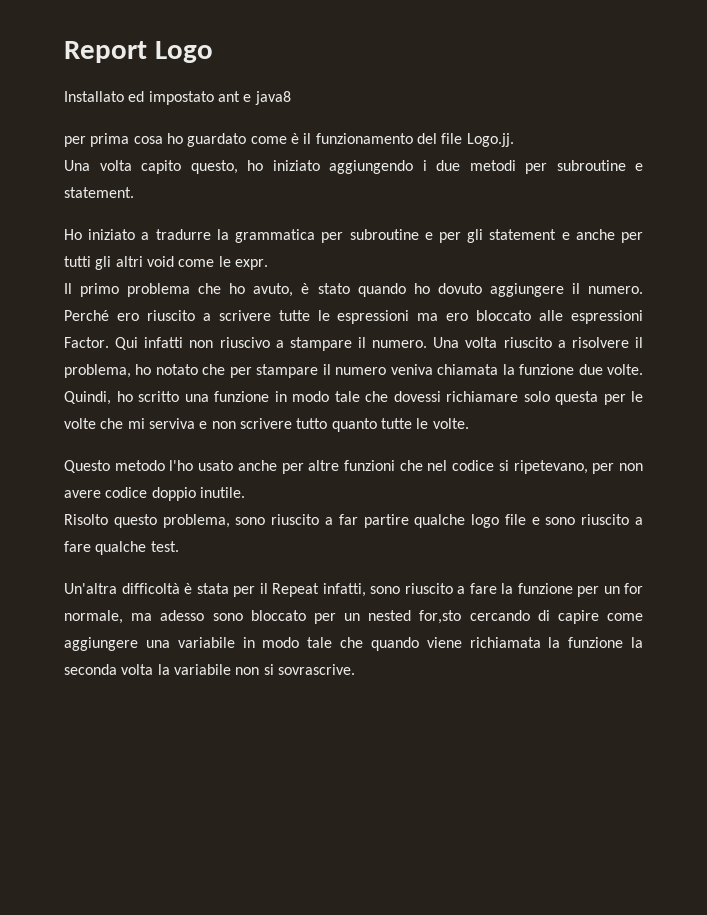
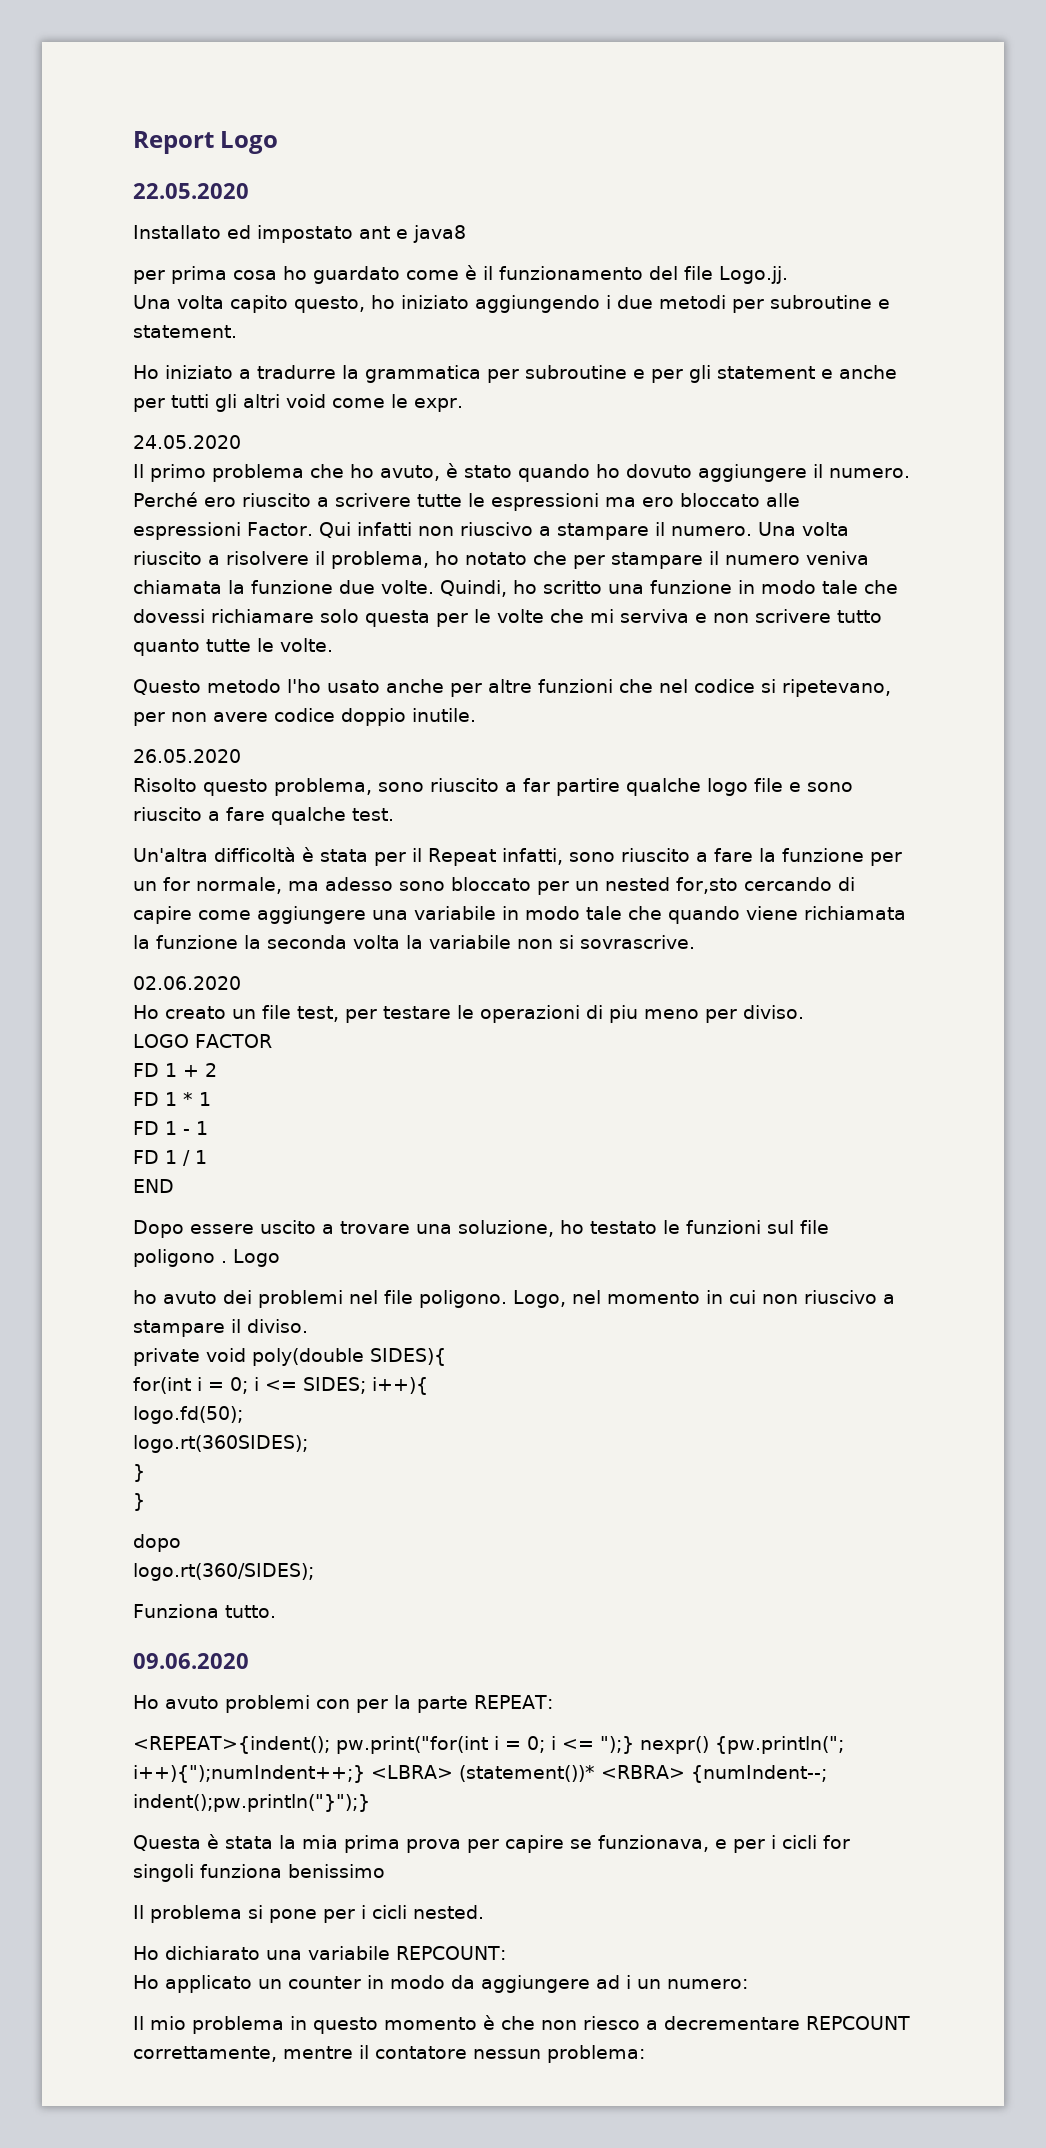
+ 22.05.2020
+ 24.05.2020
+ 26.05.2020
+ 02.06.2020
+ Ho creato un file test, per testare le operazioni di piu meno per diviso.
+ LOGO FACTOR
+ FD 1 + 2
+ FD 1 * 1
+ FD 1 - 1
+ FD 1 / 1
+ END
+ Dopo essere uscito a trovare una soluzione, ho testato le funzioni sul file poligono . Logo
+ ho avuto dei problemi nel file poligono. Logo, nel momento in cui non riuscivo a stampare il diviso.
+ private void poly(double SIDES){
+ for(int i = 0; i <= SIDES; i++){
+ logo.fd(50);
+ logo.rt(360SIDES);
+ }
+ }
+ dopo
+ logo.rt(360/SIDES);
+ Funziona tutto.
+ 09.06.2020
+ Ho avuto problemi con per la parte REPEAT:
+ <REPEAT>{indent(); pw.print("for(int i = 0; i <= ");} nexpr() {pw.println("; i++){");numIndent++;} <LBRA> (statement())* <RBRA> {numIndent--; indent();pw.println("}");}
+ Questa è stata la mia prima prova per capire se funzionava, e per i cicli for singoli funziona benissimo
+ Il problema si pone per i cicli nested.
+ Ho dichiarato una variabile REPCOUNT:
+ Ho applicato un counter in modo da aggiungere ad i un numero:
+ Il mio problema in questo momento è che non riesco a decrementare REPCOUNT correttamente, mentre il contatore nessun problema:

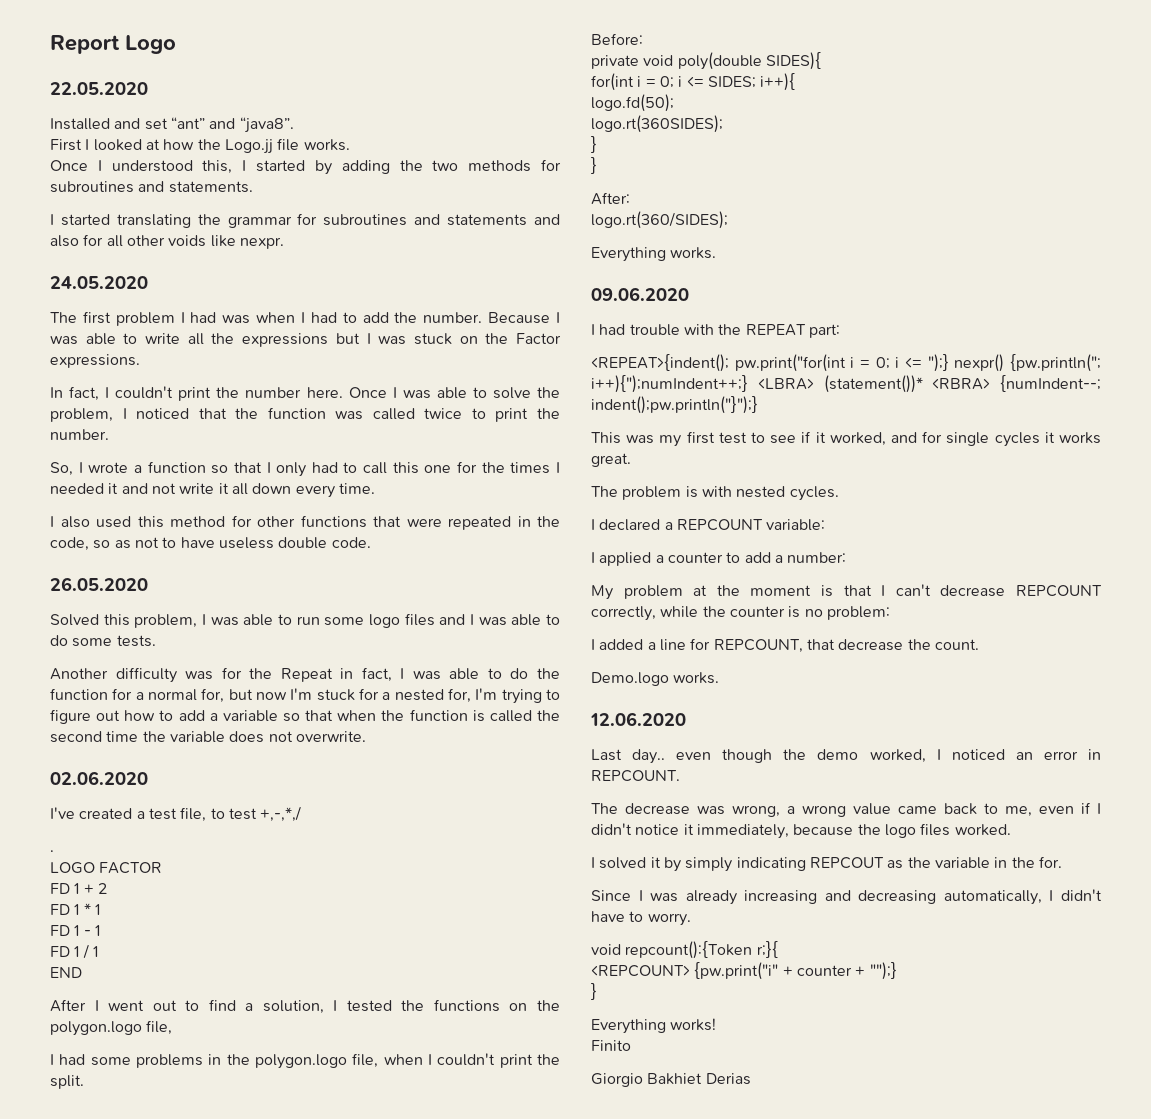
- Installato ed impostato ant e java8
- per prima cosa ho guardato come è il funzionamento del file Logo.jj.
- Una volta capito questo, ho iniziato aggiungendo i due metodi per subroutine e statement.
- Ho iniziato a tradurre la grammatica per subroutine e per gli statement e anche per tutti gli altri void come le expr.
+ Installed and set “ant” and “java8”.
+ First I looked at how the Logo.jj file works.
+ Once I understood this, I started by adding the two methods for subroutines and statements.
+ I started translating the grammar for subroutines and statements and also for all other voids like nexpr.
  24.05.2020
- Il primo problema che ho avuto, è stato quando ho dovuto aggiungere il numero. Perché ero riuscito a scrivere tutte le espressioni ma ero bloccato alle espressioni Factor. Qui infatti non riuscivo a stampare il numero. Una volta riuscito a risolvere il problema, ho notato che per stampare il numero veniva chiamata la funzione due volte. Quindi, ho scritto una funzione in modo tale che dovessi richiamare solo questa per le volte che mi serviva e non scrivere tutto quanto tutte le volte.
- Questo metodo l'ho usato anche per altre funzioni che nel codice si ripetevano, per non avere codice doppio inutile.
+ The first problem I had was when I had to add the number. Because I was able to write all the expressions but I was stuck on the Factor expressions.
+ In fact, I couldn't print the number here. Once I was able to solve the problem, I noticed that the function was called twice to print the number.
+ So, I wrote a function so that I only had to call this one for the times I needed it and not write it all down every time.
+ I also used this method for other functions that were repeated in the code, so as not to have useless double code.
  26.05.2020
- Risolto questo problema, sono riuscito a far partire qualche logo file e sono riuscito a fare qualche test.
- Un'altra difficoltà è stata per il Repeat infatti, sono riuscito a fare la funzione per un for normale, ma adesso sono bloccato per un nested for,sto cercando di capire come aggiungere una variabile in modo tale che quando viene richiamata la funzione la seconda volta la variabile non si sovrascrive.
+ Solved this problem, I was able to run some logo files and I was able to do some tests.
+ Another difficulty was for the Repeat in fact, I was able to do the function for a normal for, but now I'm stuck for a nested for, I'm trying to figure out how to add a variable so that when the function is called the second time the variable does not overwrite.
  02.06.2020
- Ho creato un file test, per testare le operazioni di piu meno per diviso.
+ I've created a test file, to test +,-,*,/
+ .
- Dopo essere uscito a trovare una soluzione, ho testato le funzioni sul file poligono . Logo
- ho avuto dei problemi nel file poligono. Logo, nel momento in cui non riuscivo a stampare il diviso.
+ After I went out to find a solution, I tested the functions on the polygon.logo file,
+ I had some problems in the polygon.logo file, when I couldn't print the split.
+ Before:
- dopo
+ After:
- Funziona tutto.
+ Everything works.
- Ho avuto problemi con per la parte REPEAT:
+ I had trouble with the REPEAT part:
- Questa è stata la mia prima prova per capire se funzionava, e per i cicli for singoli funziona benissimo
- Il problema si pone per i cicli nested.
- Ho dichiarato una variabile REPCOUNT:
- Ho applicato un counter in modo da aggiungere ad i un numero:
- Il mio problema in questo momento è che non riesco a decrementare REPCOUNT correttamente, mentre il contatore nessun problema:
+ This was my first test to see if it worked, and for single cycles it works great.
+ The problem is with nested cycles.
+ I declared a REPCOUNT variable:
+ I applied a counter to add a number:
+ My problem at the moment is that I can't decrease REPCOUNT correctly, while the counter is no problem:
+ I added a line for REPCOUNT, that decrease the count.
+ Demo.logo works.
+ 12.06.2020
+ Last day.. even though the demo worked, I noticed an error in REPCOUNT.
+ The decrease was wrong, a wrong value came back to me, even if I didn't notice it immediately, because the logo files worked.
+ I solved it by simply indicating REPCOUT as the variable in the for.
+ Since I was already increasing and decreasing automatically, I didn't have to worry.
+ void repcount():{Token r;}{
+ <REPCOUNT> {pw.print("i" + counter + "");}
+ }
+ Everything works!
+ Finito
+ Giorgio Bakhiet Derias

